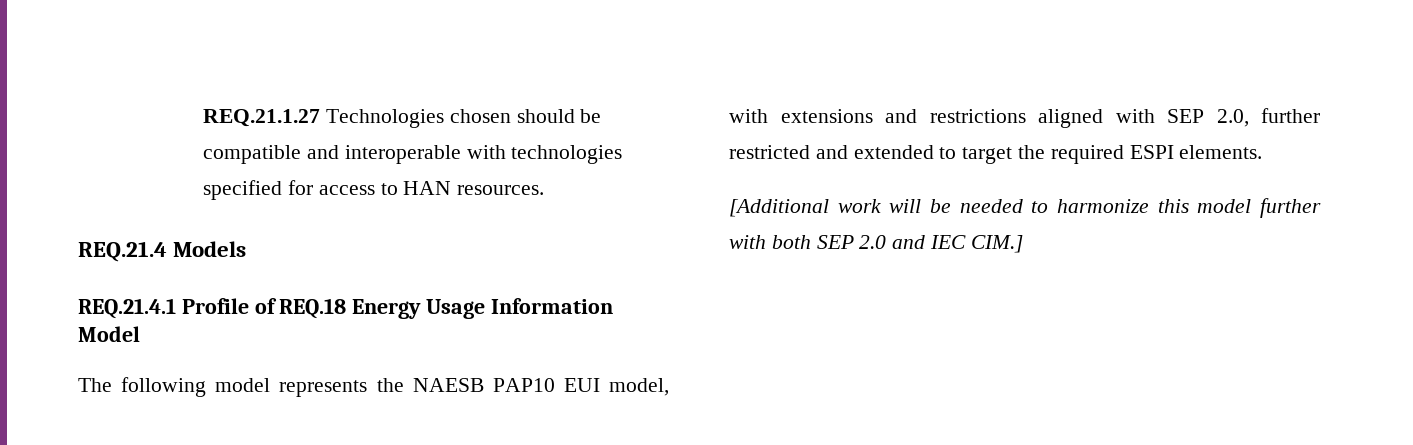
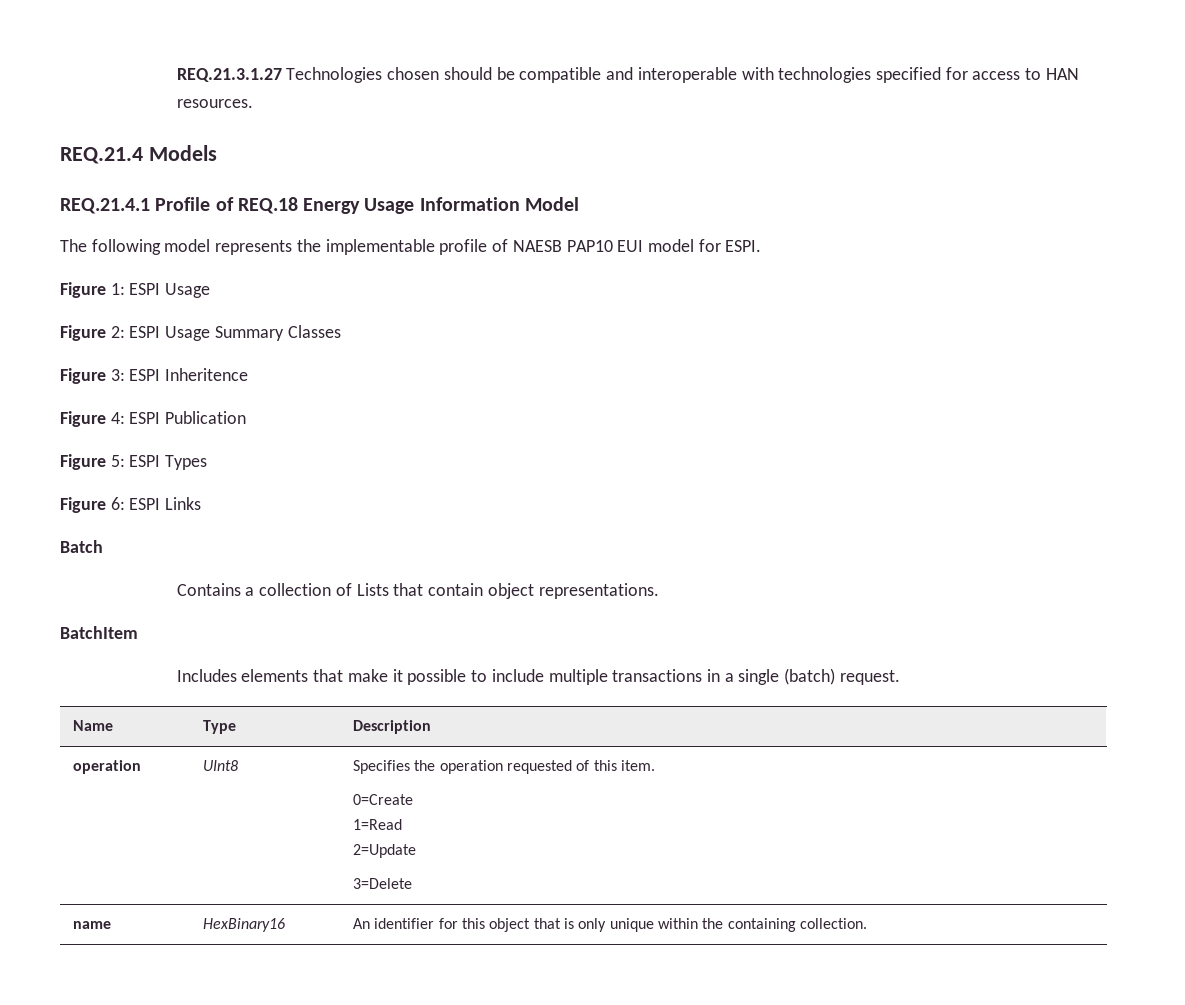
- REQ.21.1.27 Technologies chosen should be compatible and interoperable with technologies specified for access to HAN resources.
+ REQ.21.3.1.27 Technologies chosen should be compatible and interoperable with technologies specified for access to HAN resources.
- The following model represents the NAESB PAP10 EUI model, with extensions and restrictions aligned with SEP 2.0, further restricted and extended to target the required ESPI elements.
- [Additional work will be needed to harmonize this model further with both SEP 2.0 and IEC CIM.]
+ The following model represents the implementable profile of NAESB PAP10 EUI model for ESPI.
+ Figure 1: ESPI Usage
+ Figure 2: ESPI Usage Summary Classes
+ Figure 3: ESPI Inheritence
+ Figure 4: ESPI Publication
+ Figure 5: ESPI Types
+ Figure 6: ESPI Links
+ Batch
+ Contains a collection of Lists that contain object representations.
+ BatchItem
+ Includes elements that make it possible to include multiple transactions in a single (batch) request.
+ Name | Type | Description
+ operation | UInt8 | Specifies the operation requested of this item.
+ 0=Create
+ 1=Read
+ 2=Update
+ 3=Delete
+ name | HexBinary16 | An identifier for this object that is only unique within the containing collection.

